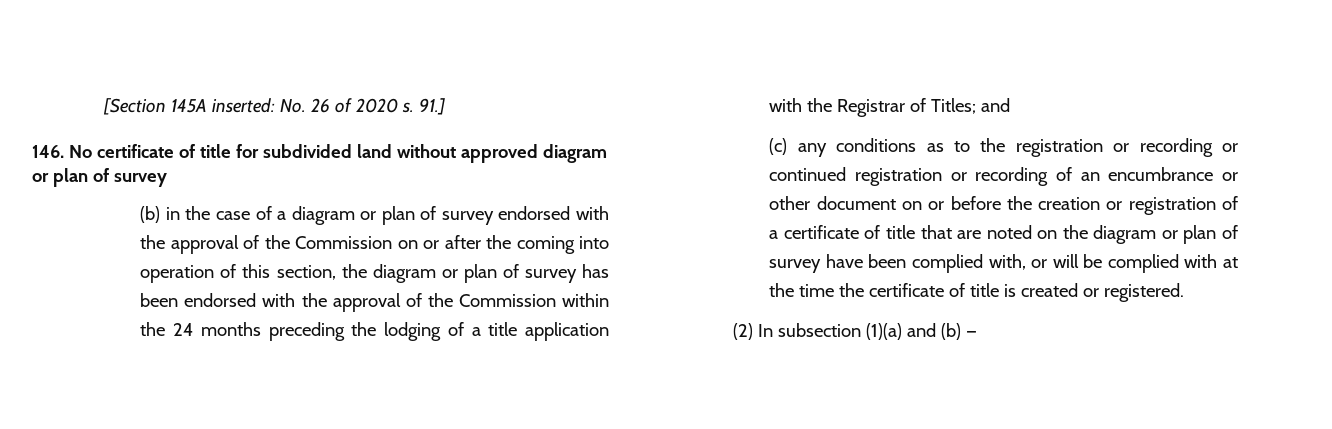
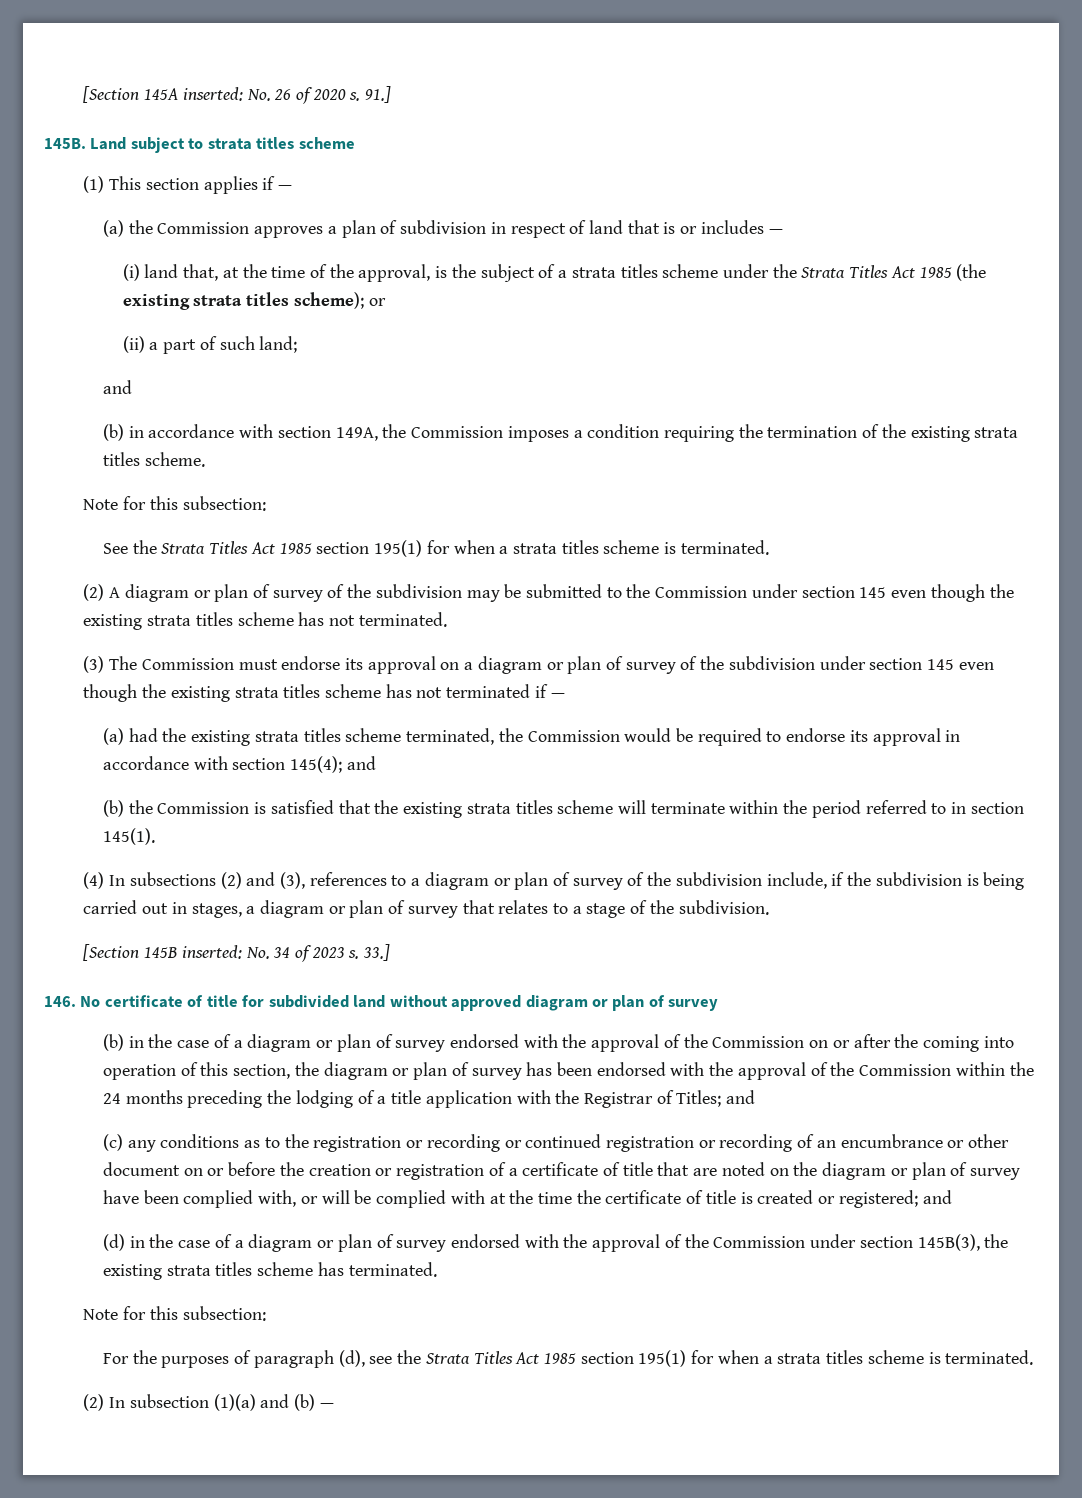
+ 145B. Land subject to strata titles scheme
+ (1) This section applies if —
+ (a) the Commission approves a plan of subdivision in respect of land that is or includes —
+ (i) land that, at the time of the approval, is the subject of a strata titles scheme under the Strata Titles Act 1985 (the existing strata titles scheme); or
+ (ii) a part of such land;
+ and
+ (b) in accordance with section 149A, the Commission imposes a condition requiring the termination of the existing strata titles scheme.
+ Note for this subsection:
+ See the Strata Titles Act 1985 section 195(1) for when a strata titles scheme is terminated.
+ (2) A diagram or plan of survey of the subdivision may be submitted to the Commission under section 145 even though the existing strata titles scheme has not terminated.
+ (3) The Commission must endorse its approval on a diagram or plan of survey of the subdivision under section 145 even though the existing strata titles scheme has not terminated if —
+ (a) had the existing strata titles scheme terminated, the Commission would be required to endorse its approval in accordance with section 145(4); and
+ (b) the Commission is satisfied that the existing strata titles scheme will terminate within the period referred to in section 145(1).
+ (4) In subsections (2) and (3), references to a diagram or plan of survey of the subdivision include, if the subdivision is being carried out in stages, a diagram or plan of survey that relates to a stage of the subdivision.
+ [Section 145B inserted: No. 34 of 2023 s. 33.]
- (c) any conditions as to the registration or recording or continued registration or recording of an encumbrance or other document on or before the creation or registration of a certificate of title that are noted on the diagram or plan of survey have been complied with, or will be complied with at the time the certificate of title is created or registered.
+ (c) any conditions as to the registration or recording or continued registration or recording of an encumbrance or other document on or before the creation or registration of a certificate of title that are noted on the diagram or plan of survey have been complied with, or will be complied with at the time the certificate of title is created or registered; and
+ (d) in the case of a diagram or plan of survey endorsed with the approval of the Commission under section 145B(3), the existing strata titles scheme has terminated.
+ Note for this subsection:
+ For the purposes of paragraph (d), see the Strata Titles Act 1985 section 195(1) for when a strata titles scheme is terminated.

